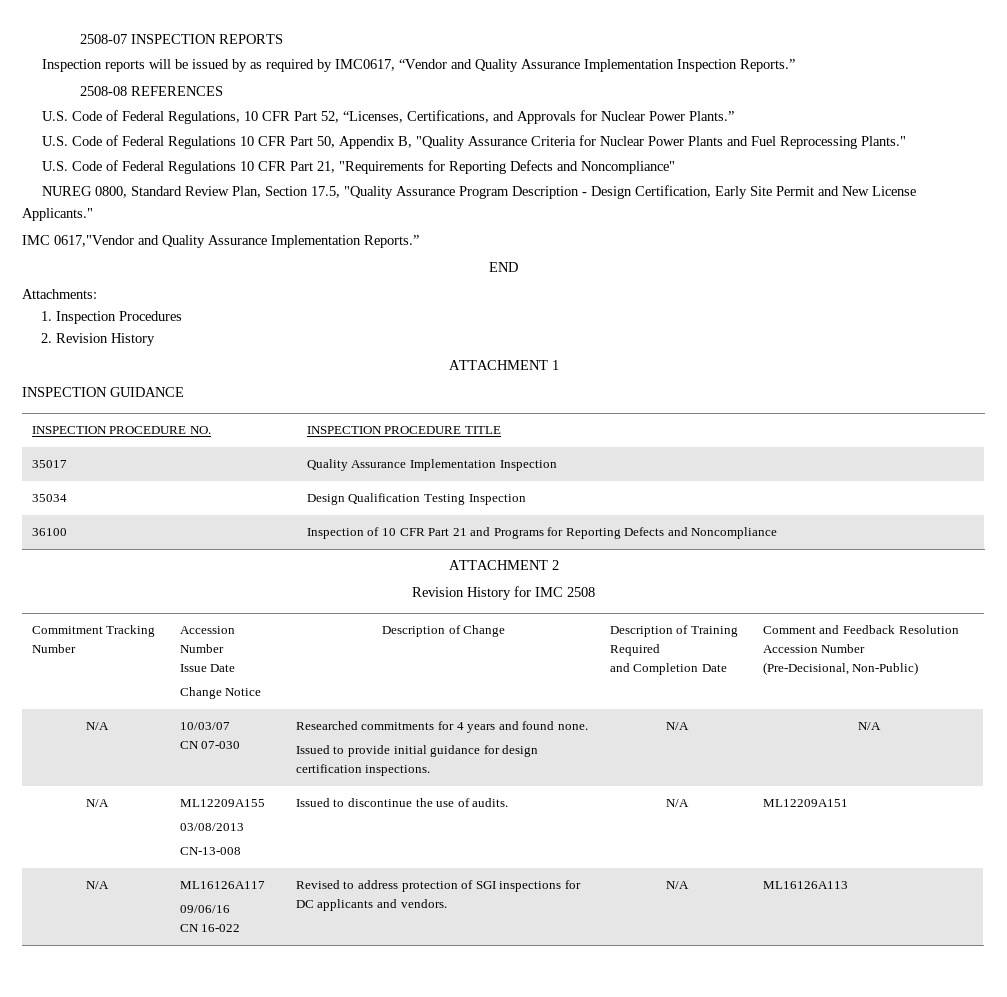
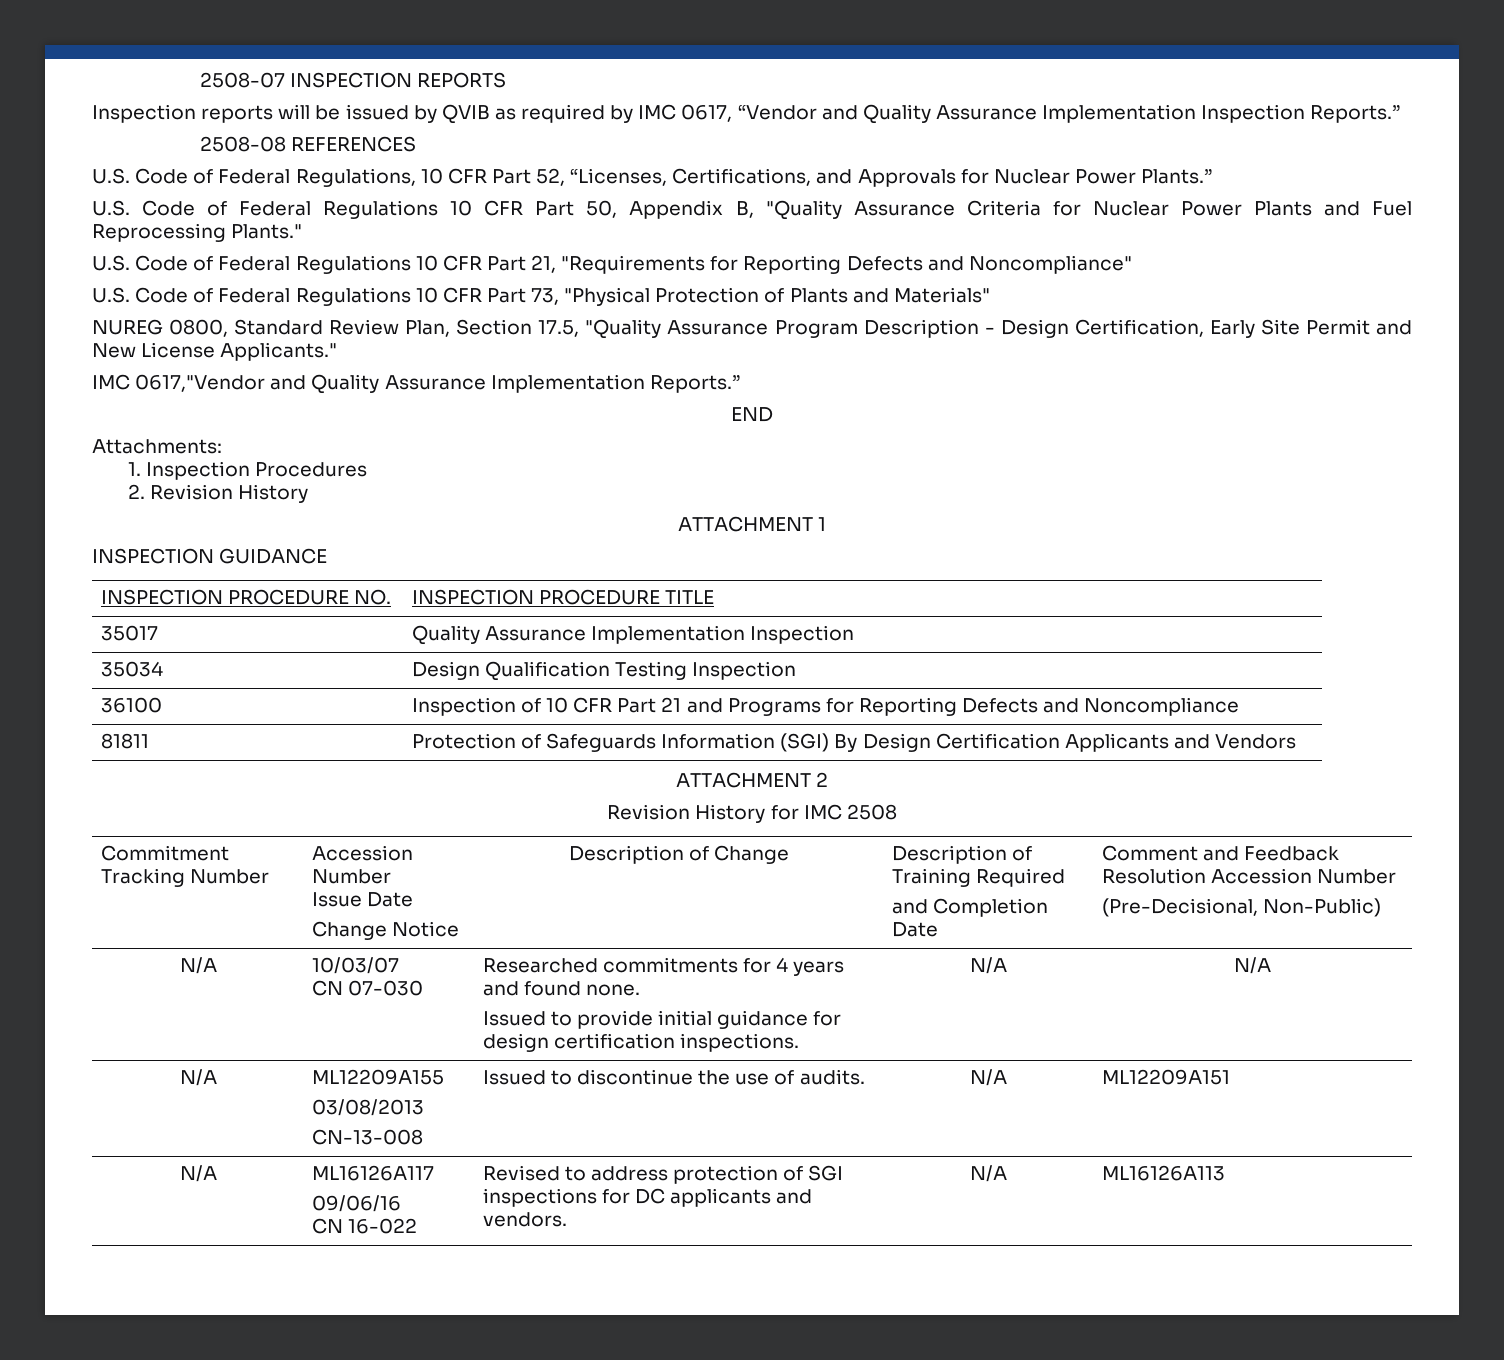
- Inspection reports will be issued by as required by IMC0617, “Vendor and Quality Assurance Implementation Inspection Reports.”
+ Inspection reports will be issued by QVIB as required by IMC 0617, “Vendor and Quality Assurance Implementation Inspection Reports.”
+ U.S. Code of Federal Regulations 10 CFR Part 73, "Physical Protection of Plants and Materials"
+ 81811 | Protection of Safeguards Information (SGI) By Design Certification Applicants and Vendors

